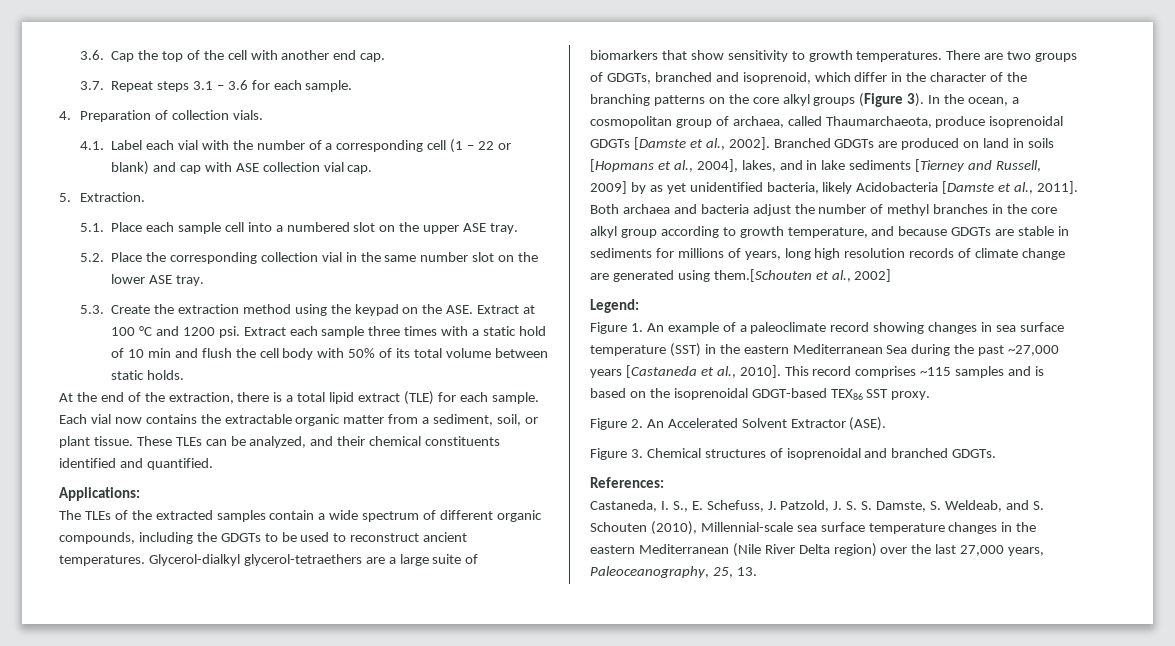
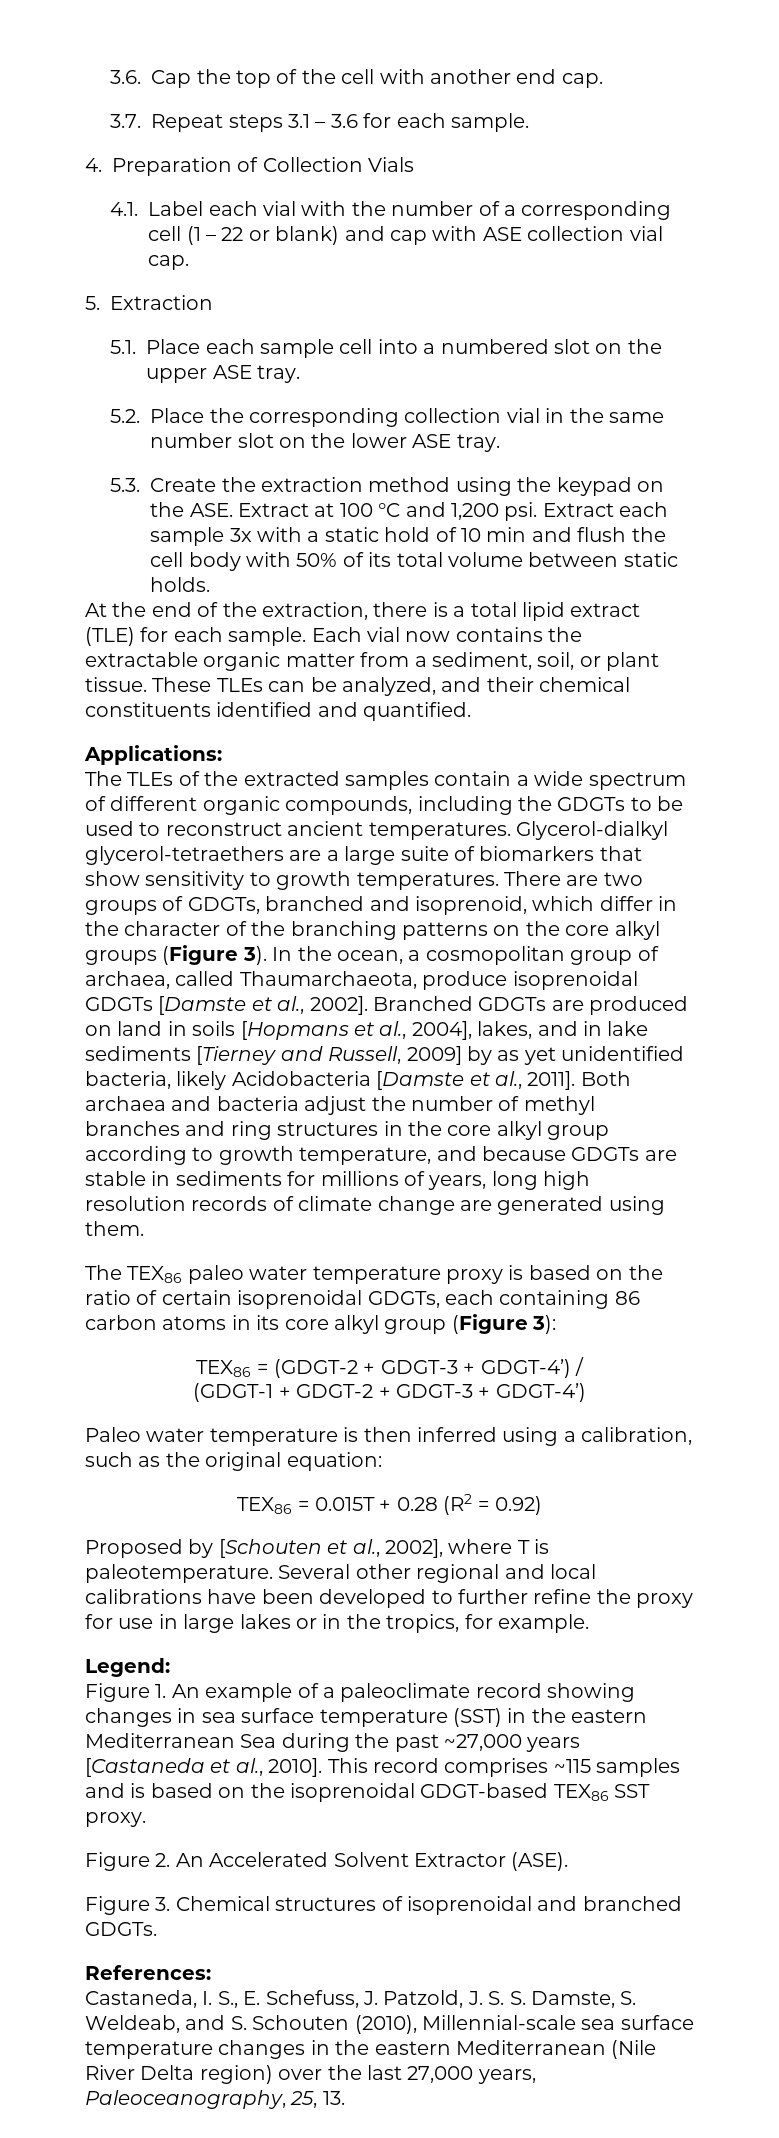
- 4. Preparation of collection vials.
+ 4. Preparation of Collection Vials
- 5. Extraction.
+ 5. Extraction
- 5.3. Create the extraction method using the keypad on the ASE. Extract at 100 °C and 1200 psi.
+ 5.3. Create the extraction method using the keypad on the ASE. Extract at 100 °C and 1,200 psi.
- Extract each sample three times with a static hold of 10 min and flush the cell body with 50% of its total volume between static holds.
+ Extract each sample 3x with a static hold of 10 min and flush the cell body with 50% of its total volume between static holds.
- Both archaea and bacteria adjust the number of methyl branches in the core alkyl group according to growth temperature, and because GDGTs are stable in sediments for millions of years, long high resolution records of climate change are generated using them.[Schouten et al., 2002]
+ Both archaea and bacteria adjust the number of methyl branches and ring structures in the core alkyl group according to growth temperature, and because GDGTs are stable in sediments for millions of years, long high resolution records of climate change are generated using them.
+ The TEX86 paleo water temperature proxy is based on the ratio of certain isoprenoidal GDGTs, each containing 86 carbon atoms in its core alkyl group (Figure 3):
+ TEX86 = (GDGT-2 + GDGT-3 + GDGT-4’) /
+ (GDGT-1 + GDGT-2 + GDGT-3 + GDGT-4’)
+ Paleo water temperature is then inferred using a calibration, such as the original equation:
+ TEX86 = 0.015T + 0.28 (R2 = 0.92)
+ Proposed by [Schouten et al., 2002], where T is paleotemperature. Several other regional and local calibrations have been developed to further refine the proxy for use in large lakes or in the tropics, for example.

